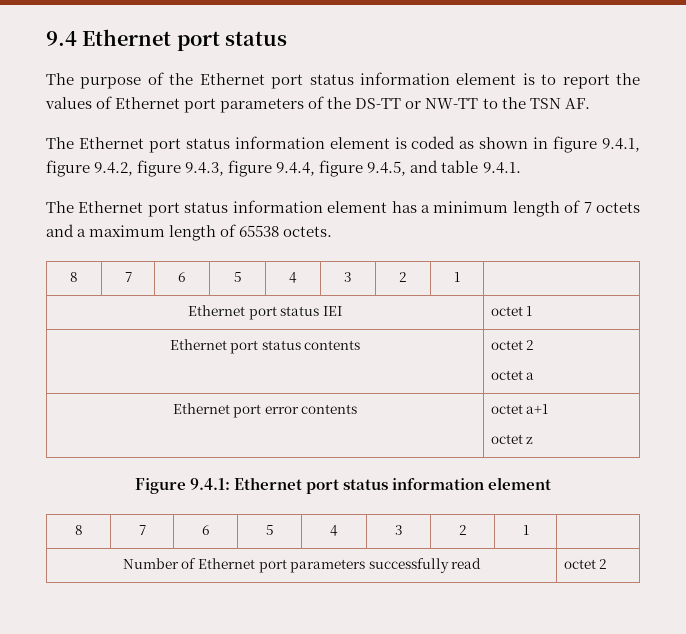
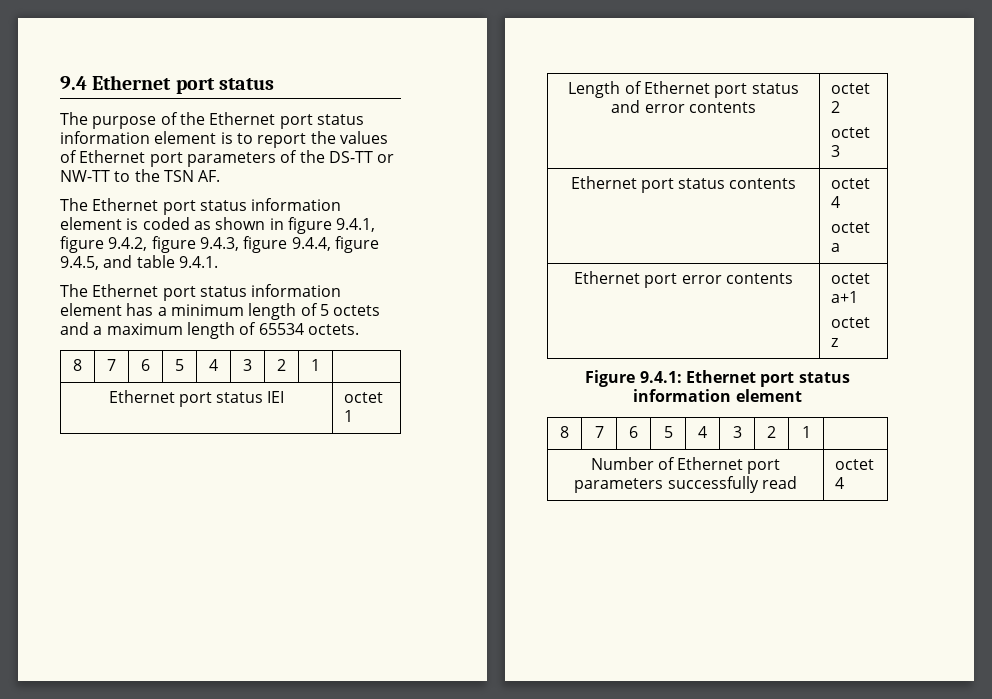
- The Ethernet port status information element has a minimum length of 7 octets and a maximum length of 65538 octets.
+ The Ethernet port status information element has a minimum length of 5 octets and a maximum length of 65534 octets.
+ Length of Ethernet port status and error contents | octet 2
+ octet 3
- Ethernet port status contents | octet 2
+ Ethernet port status contents | octet 4
- Number of Ethernet port parameters successfully read | octet 2
+ Number of Ethernet port parameters successfully read | octet 4

